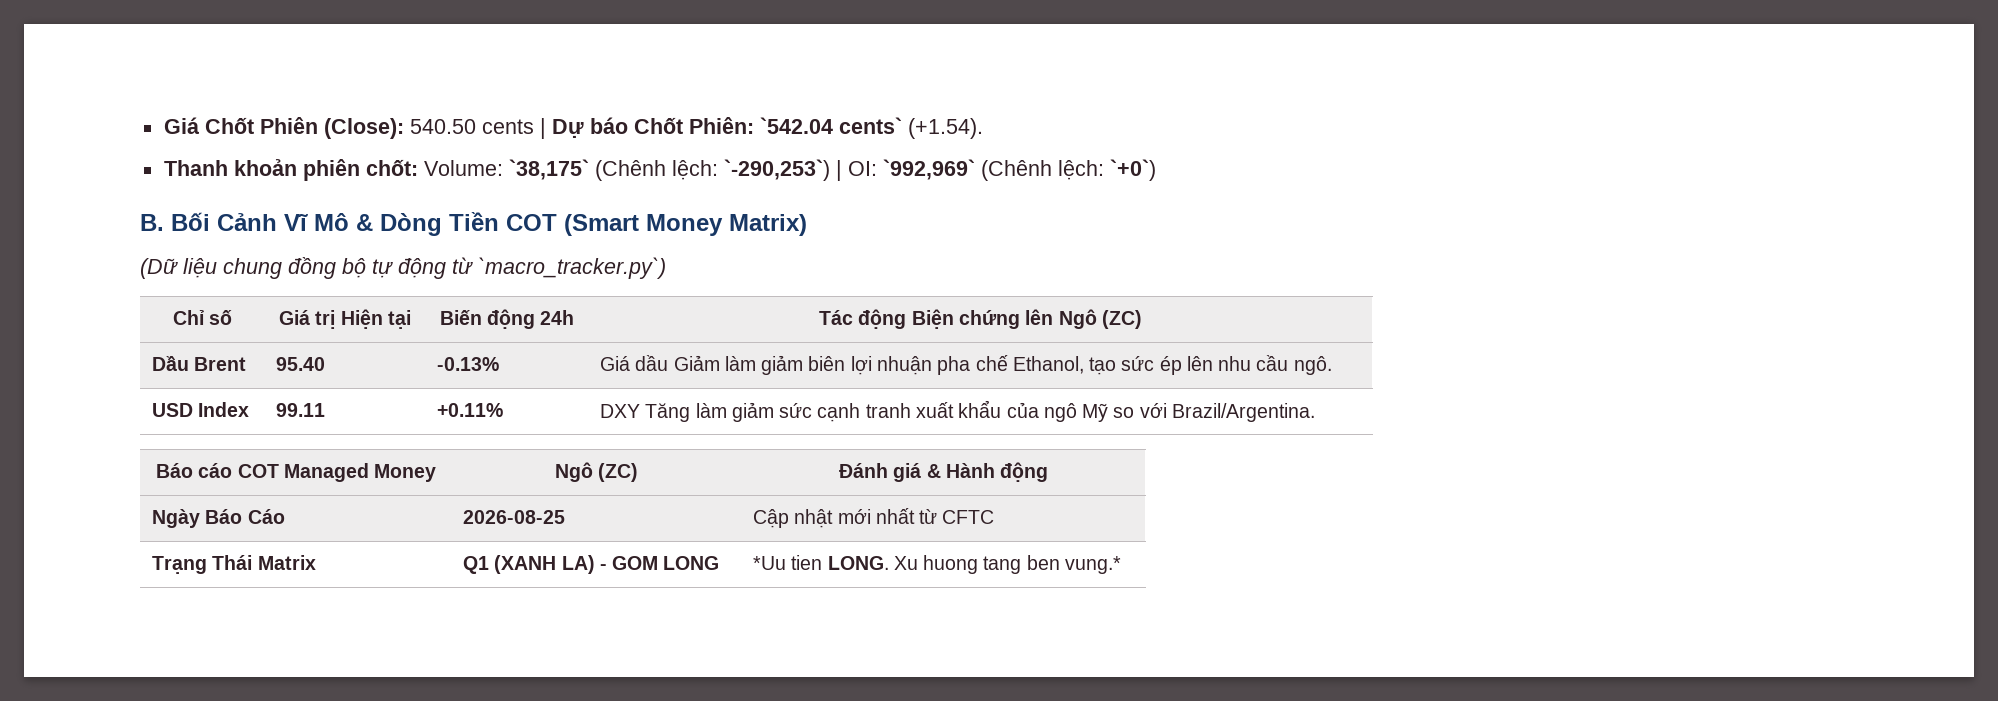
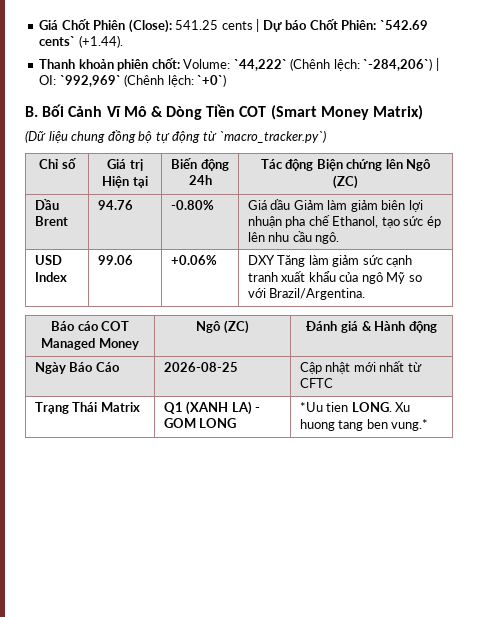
- Giá Chốt Phiên (Close): 540.50 cents | Dự báo Chốt Phiên: `542.04 cents` (+1.54).
+ Giá Chốt Phiên (Close): 541.25 cents | Dự báo Chốt Phiên: `542.69 cents` (+1.44).
- Thanh khoản phiên chốt: Volume: `38,175` (Chênh lệch: `-290,253`) | OI: `992,969` (Chênh lệch: `+0`)
+ Thanh khoản phiên chốt: Volume: `44,222` (Chênh lệch: `-284,206`) | OI: `992,969` (Chênh lệch: `+0`)
- Dầu Brent | 95.40 | -0.13% | Giá dầu Giảm làm giảm biên lợi nhuận pha chế Ethanol, tạo sức ép lên nhu cầu ngô.
+ Dầu Brent | 94.76 | -0.80% | Giá dầu Giảm làm giảm biên lợi nhuận pha chế Ethanol, tạo sức ép lên nhu cầu ngô.
- USD Index | 99.11 | +0.11% | DXY Tăng làm giảm sức cạnh tranh xuất khẩu của ngô Mỹ so với Brazil/Argentina.
+ USD Index | 99.06 | +0.06% | DXY Tăng làm giảm sức cạnh tranh xuất khẩu của ngô Mỹ so với Brazil/Argentina.

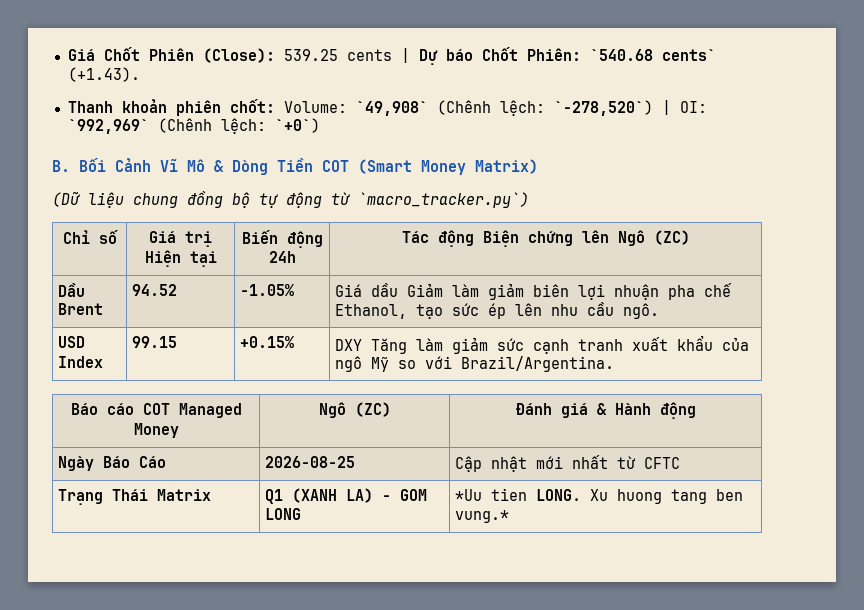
- Giá Chốt Phiên (Close): 541.25 cents | Dự báo Chốt Phiên: `542.69 cents` (+1.44).
+ Giá Chốt Phiên (Close): 539.25 cents | Dự báo Chốt Phiên: `540.68 cents` (+1.43).
- Thanh khoản phiên chốt: Volume: `44,222` (Chênh lệch: `-284,206`) | OI: `992,969` (Chênh lệch: `+0`)
+ Thanh khoản phiên chốt: Volume: `49,908` (Chênh lệch: `-278,520`) | OI: `992,969` (Chênh lệch: `+0`)
- Dầu Brent | 94.76 | -0.80% | Giá dầu Giảm làm giảm biên lợi nhuận pha chế Ethanol, tạo sức ép lên nhu cầu ngô.
+ Dầu Brent | 94.52 | -1.05% | Giá dầu Giảm làm giảm biên lợi nhuận pha chế Ethanol, tạo sức ép lên nhu cầu ngô.
- USD Index | 99.06 | +0.06% | DXY Tăng làm giảm sức cạnh tranh xuất khẩu của ngô Mỹ so với Brazil/Argentina.
+ USD Index | 99.15 | +0.15% | DXY Tăng làm giảm sức cạnh tranh xuất khẩu của ngô Mỹ so với Brazil/Argentina.

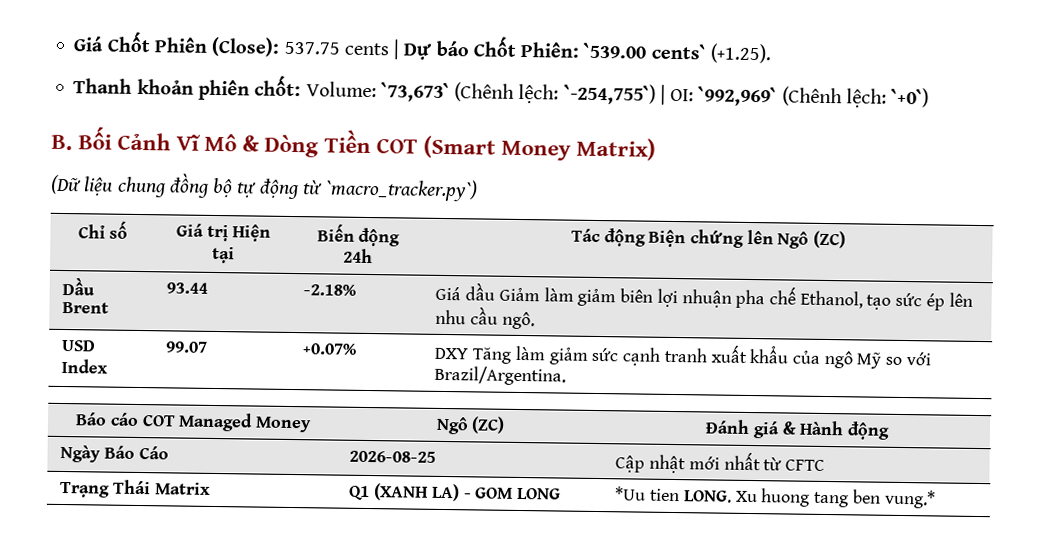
- Giá Chốt Phiên (Close): 539.25 cents | Dự báo Chốt Phiên: `540.68 cents` (+1.43).
+ Giá Chốt Phiên (Close): 537.75 cents | Dự báo Chốt Phiên: `539.00 cents` (+1.25).
- Thanh khoản phiên chốt: Volume: `49,908` (Chênh lệch: `-278,520`) | OI: `992,969` (Chênh lệch: `+0`)
+ Thanh khoản phiên chốt: Volume: `73,673` (Chênh lệch: `-254,755`) | OI: `992,969` (Chênh lệch: `+0`)
- Dầu Brent | 94.52 | -1.05% | Giá dầu Giảm làm giảm biên lợi nhuận pha chế Ethanol, tạo sức ép lên nhu cầu ngô.
+ Dầu Brent | 93.44 | -2.18% | Giá dầu Giảm làm giảm biên lợi nhuận pha chế Ethanol, tạo sức ép lên nhu cầu ngô.
- USD Index | 99.15 | +0.15% | DXY Tăng làm giảm sức cạnh tranh xuất khẩu của ngô Mỹ so với Brazil/Argentina.
+ USD Index | 99.07 | +0.07% | DXY Tăng làm giảm sức cạnh tranh xuất khẩu của ngô Mỹ so với Brazil/Argentina.

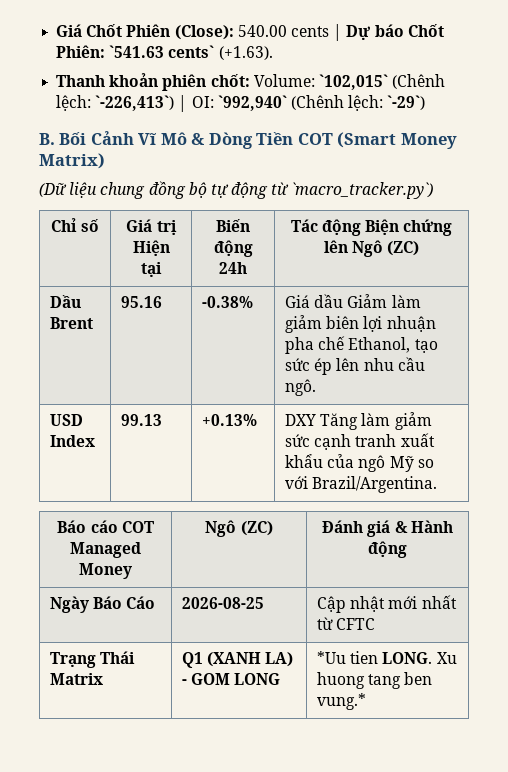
- Giá Chốt Phiên (Close): 537.75 cents | Dự báo Chốt Phiên: `539.00 cents` (+1.25).
+ Giá Chốt Phiên (Close): 540.00 cents | Dự báo Chốt Phiên: `541.63 cents` (+1.63).
- Thanh khoản phiên chốt: Volume: `73,673` (Chênh lệch: `-254,755`) | OI: `992,969` (Chênh lệch: `+0`)
+ Thanh khoản phiên chốt: Volume: `102,015` (Chênh lệch: `-226,413`) | OI: `992,940` (Chênh lệch: `-29`)
- Dầu Brent | 93.44 | -2.18% | Giá dầu Giảm làm giảm biên lợi nhuận pha chế Ethanol, tạo sức ép lên nhu cầu ngô.
+ Dầu Brent | 95.16 | -0.38% | Giá dầu Giảm làm giảm biên lợi nhuận pha chế Ethanol, tạo sức ép lên nhu cầu ngô.
- USD Index | 99.07 | +0.07% | DXY Tăng làm giảm sức cạnh tranh xuất khẩu của ngô Mỹ so với Brazil/Argentina.
+ USD Index | 99.13 | +0.13% | DXY Tăng làm giảm sức cạnh tranh xuất khẩu của ngô Mỹ so với Brazil/Argentina.

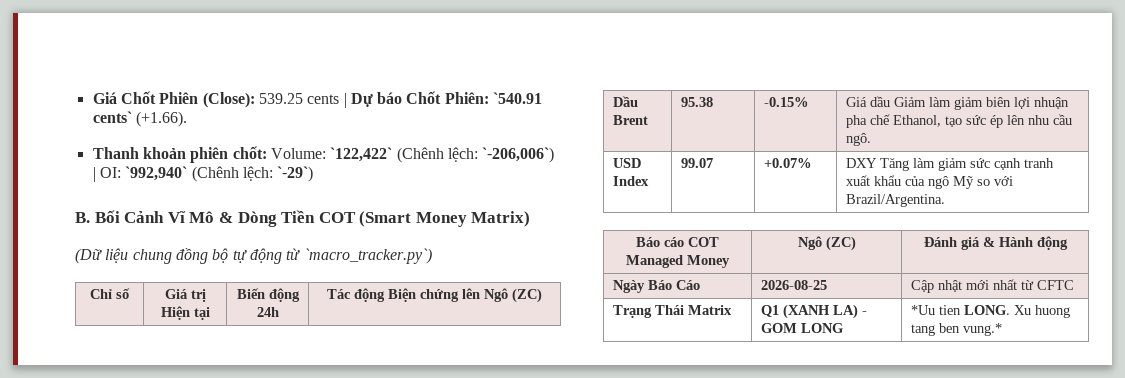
- Giá Chốt Phiên (Close): 540.00 cents | Dự báo Chốt Phiên: `541.63 cents` (+1.63).
+ Giá Chốt Phiên (Close): 539.25 cents | Dự báo Chốt Phiên: `540.91 cents` (+1.66).
- Thanh khoản phiên chốt: Volume: `102,015` (Chênh lệch: `-226,413`) | OI: `992,940` (Chênh lệch: `-29`)
+ Thanh khoản phiên chốt: Volume: `122,422` (Chênh lệch: `-206,006`) | OI: `992,940` (Chênh lệch: `-29`)
- Dầu Brent | 95.16 | -0.38% | Giá dầu Giảm làm giảm biên lợi nhuận pha chế Ethanol, tạo sức ép lên nhu cầu ngô.
+ Dầu Brent | 95.38 | -0.15% | Giá dầu Giảm làm giảm biên lợi nhuận pha chế Ethanol, tạo sức ép lên nhu cầu ngô.
- USD Index | 99.13 | +0.13% | DXY Tăng làm giảm sức cạnh tranh xuất khẩu của ngô Mỹ so với Brazil/Argentina.
+ USD Index | 99.07 | +0.07% | DXY Tăng làm giảm sức cạnh tranh xuất khẩu của ngô Mỹ so với Brazil/Argentina.

